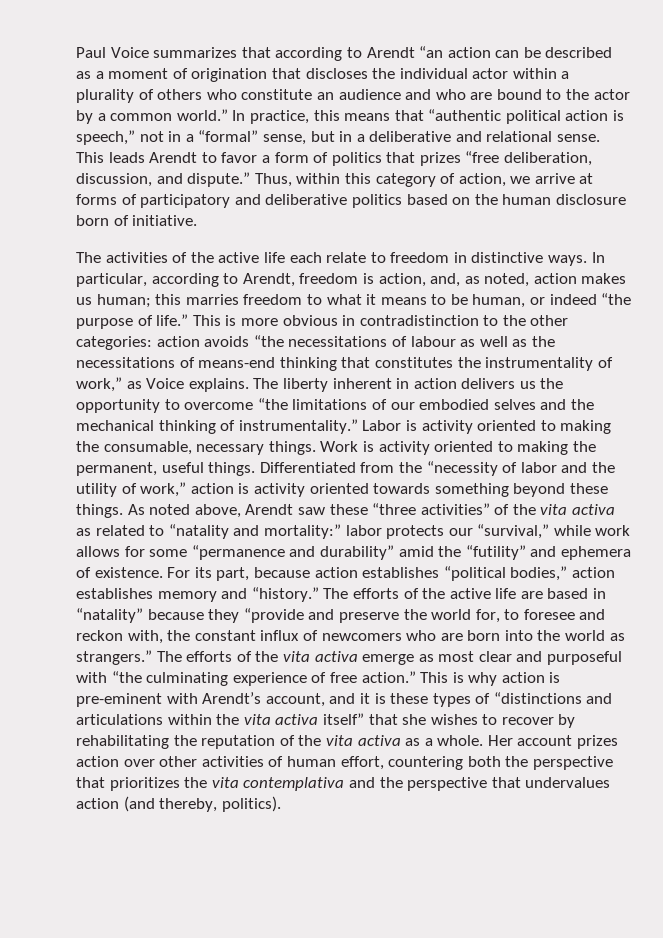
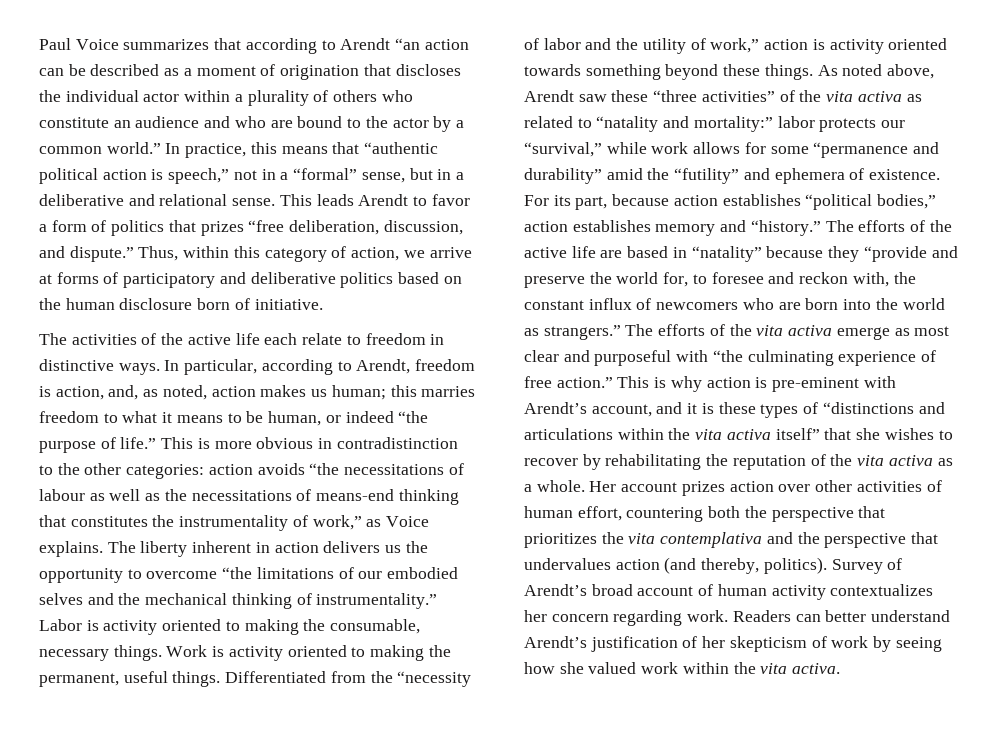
+ Survey of Arendt’s broad account of human activity contextualizes her concern regarding work. Readers can better understand Arendt’s justification of her skepticism of work by seeing how she valued work within the vita activa.

